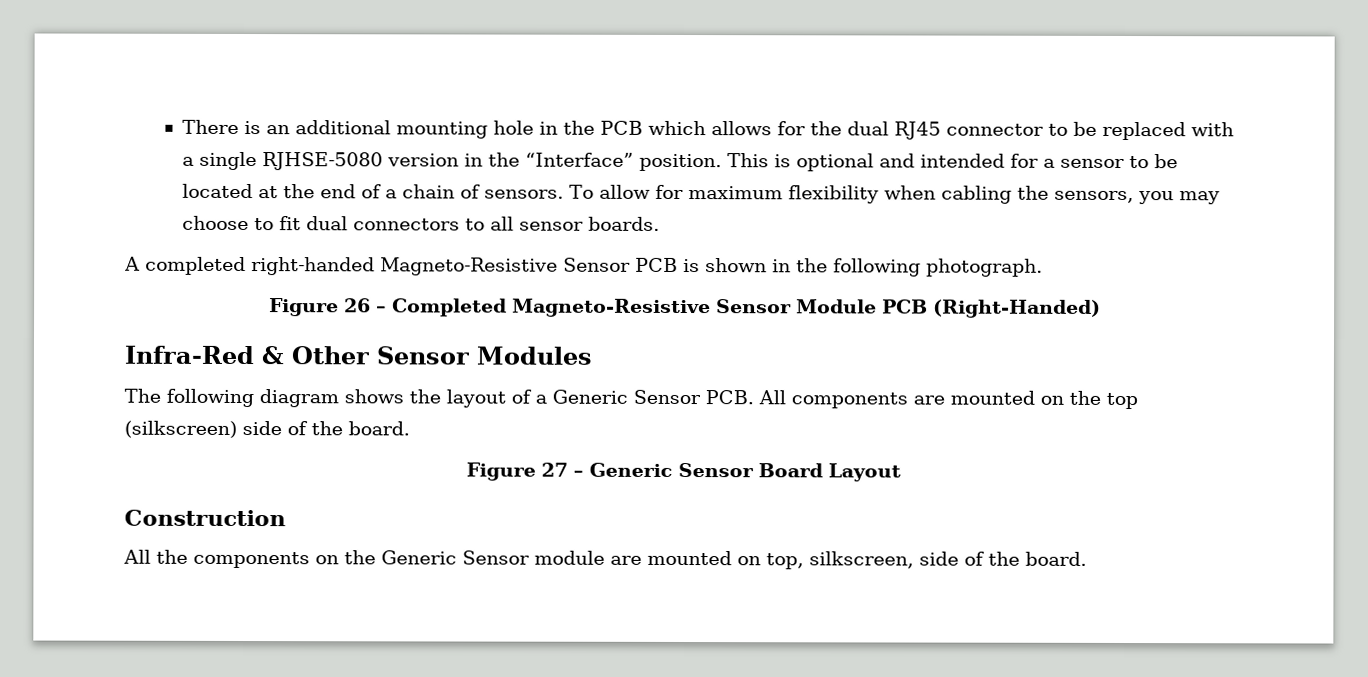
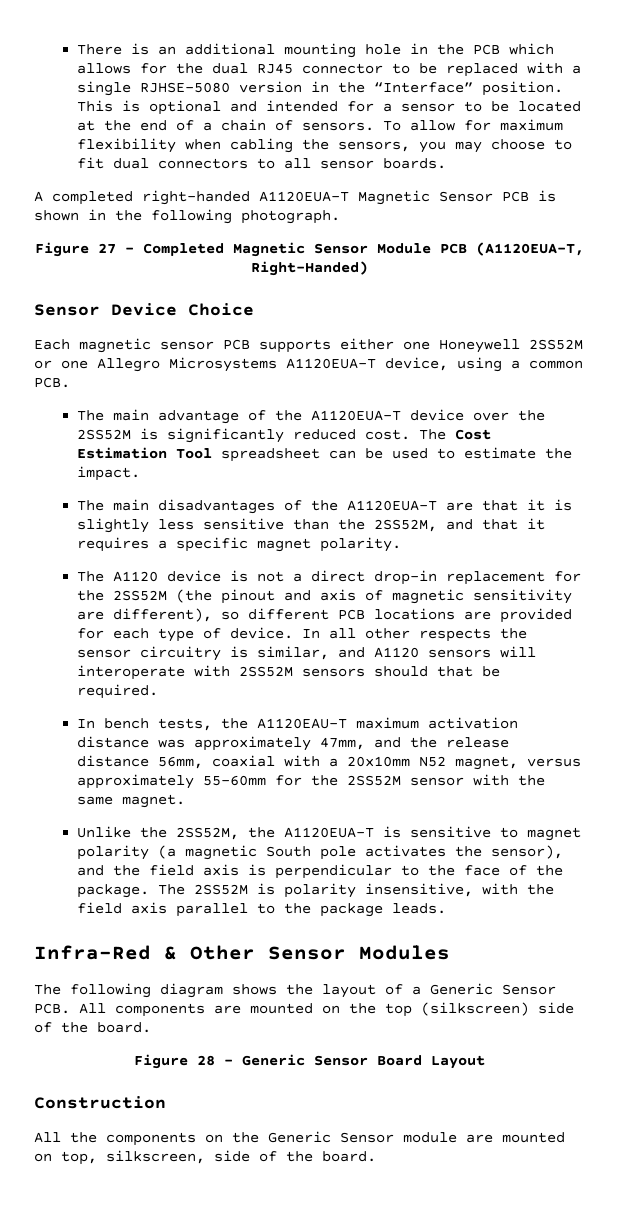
- A completed right-handed Magneto-Resistive Sensor PCB is shown in the following photograph.
+ A completed right-handed A1120EUA-T Magnetic Sensor PCB is shown in the following photograph.
- Figure 26 – Completed Magneto-Resistive Sensor Module PCB (Right-Handed)
+ Figure 27 – Completed Magnetic Sensor Module PCB (A1120EUA-T, Right-Handed)
+ Sensor Device Choice
+ Each magnetic sensor PCB supports either one Honeywell 2SS52M or one Allegro Microsystems A1120EUA-T device, using a common PCB.
+ The main advantage of the A1120EUA-T device over the 2SS52M is significantly reduced cost. The Cost Estimation Tool spreadsheet can be used to estimate the impact.
+ The main disadvantages of the A1120EUA-T are that it is slightly less sensitive than the 2SS52M, and that it requires a specific magnet polarity.
+ The A1120 device is not a direct drop-in replacement for the 2SS52M (the pinout and axis of magnetic sensitivity are different), so different PCB locations are provided for each type of device. In all other respects the sensor circuitry is similar, and A1120 sensors will interoperate with 2SS52M sensors should that be required.
+ In bench tests, the A1120EAU-T maximum activation distance was approximately 47mm, and the release distance 56mm, coaxial with a 20x10mm N52 magnet, versus approximately 55-60mm for the 2SS52M sensor with the same magnet.
+ Unlike the 2SS52M, the A1120EUA-T is sensitive to magnet polarity (a magnetic South pole activates the sensor), and the field axis is perpendicular to the face of the package. The 2SS52M is polarity insensitive, with the field axis parallel to the package leads.
- Figure 27 – Generic Sensor Board Layout
+ Figure 28 – Generic Sensor Board Layout

